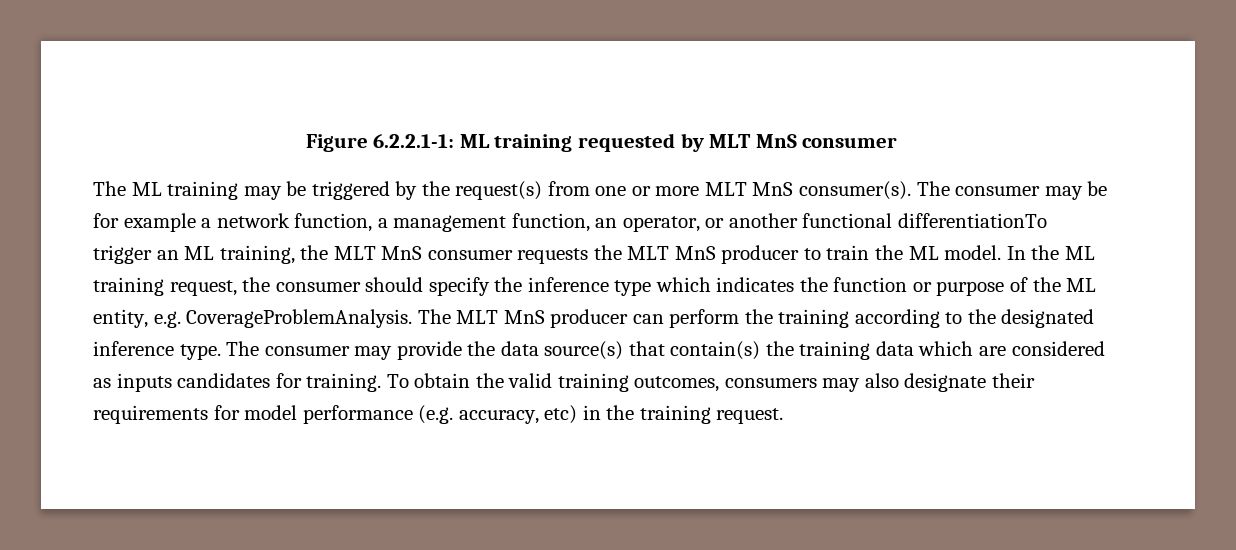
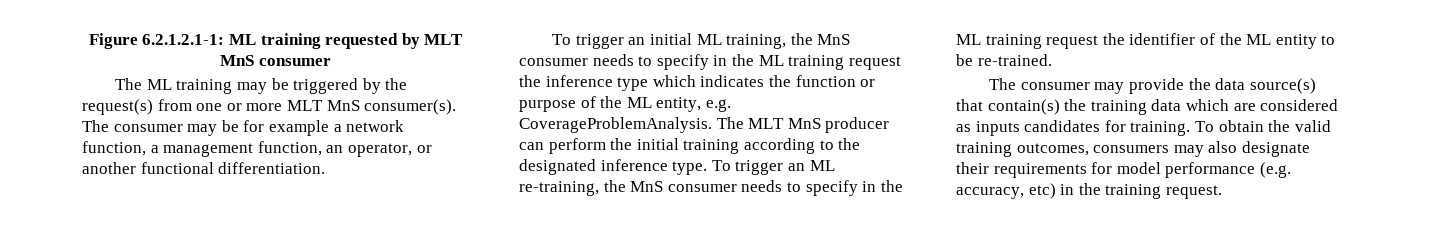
- Figure 6.2.2.1-1: ML training requested by MLT MnS consumer
+ Figure 6.2.1.2.1-1: ML training requested by MLT MnS consumer
- The consumer may be for example a network function, a management function, an operator, or another functional differentiationTo trigger an ML training, the MLT MnS consumer requests the MLT MnS producer to train the ML model. In the ML training request, the consumer should specify the inference type which indicates the function or purpose of the ML entity, e.g. CoverageProblemAnalysis.
+ The consumer may be for example a network function, a management function, an operator, or another functional differentiation.
+ To trigger an initial ML training, the MnS consumer needs to specify in the ML training request the inference type which indicates the function or purpose of the ML entity, e.g. CoverageProblemAnalysis.
- The MLT MnS producer can perform the training according to the designated inference type. The consumer may provide the data source(s) that contain(s) the training data which are considered as inputs candidates for training.
+ The MLT MnS producer can perform the initial training according to the designated inference type. To trigger an ML re-training, the MnS consumer needs to specify in the ML training request the identifier of the ML entity to be re-trained.
+ The consumer may provide the data source(s) that contain(s) the training data which are considered as inputs candidates for training.

